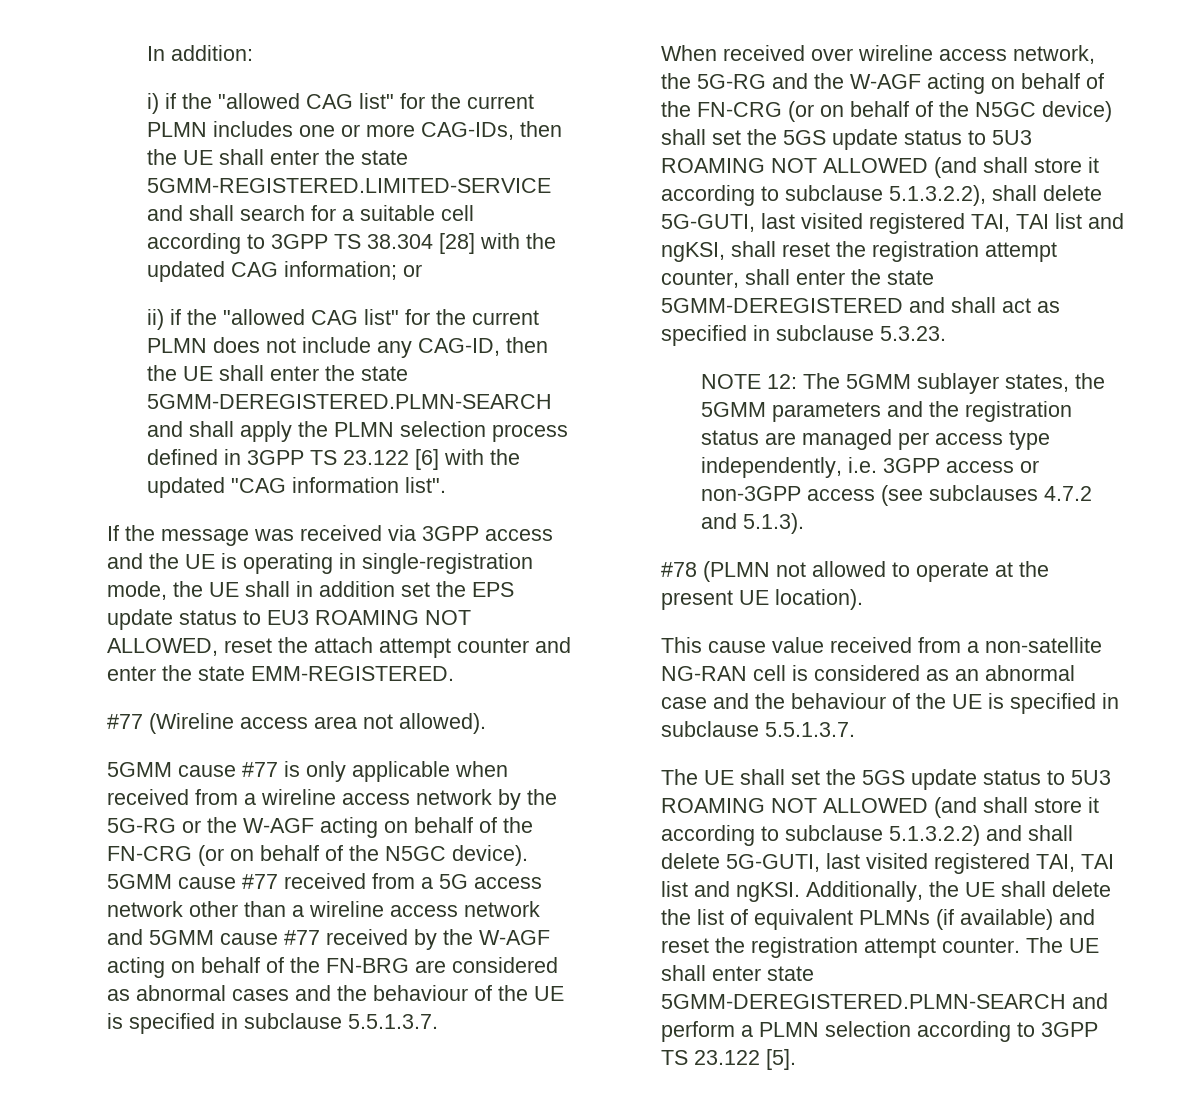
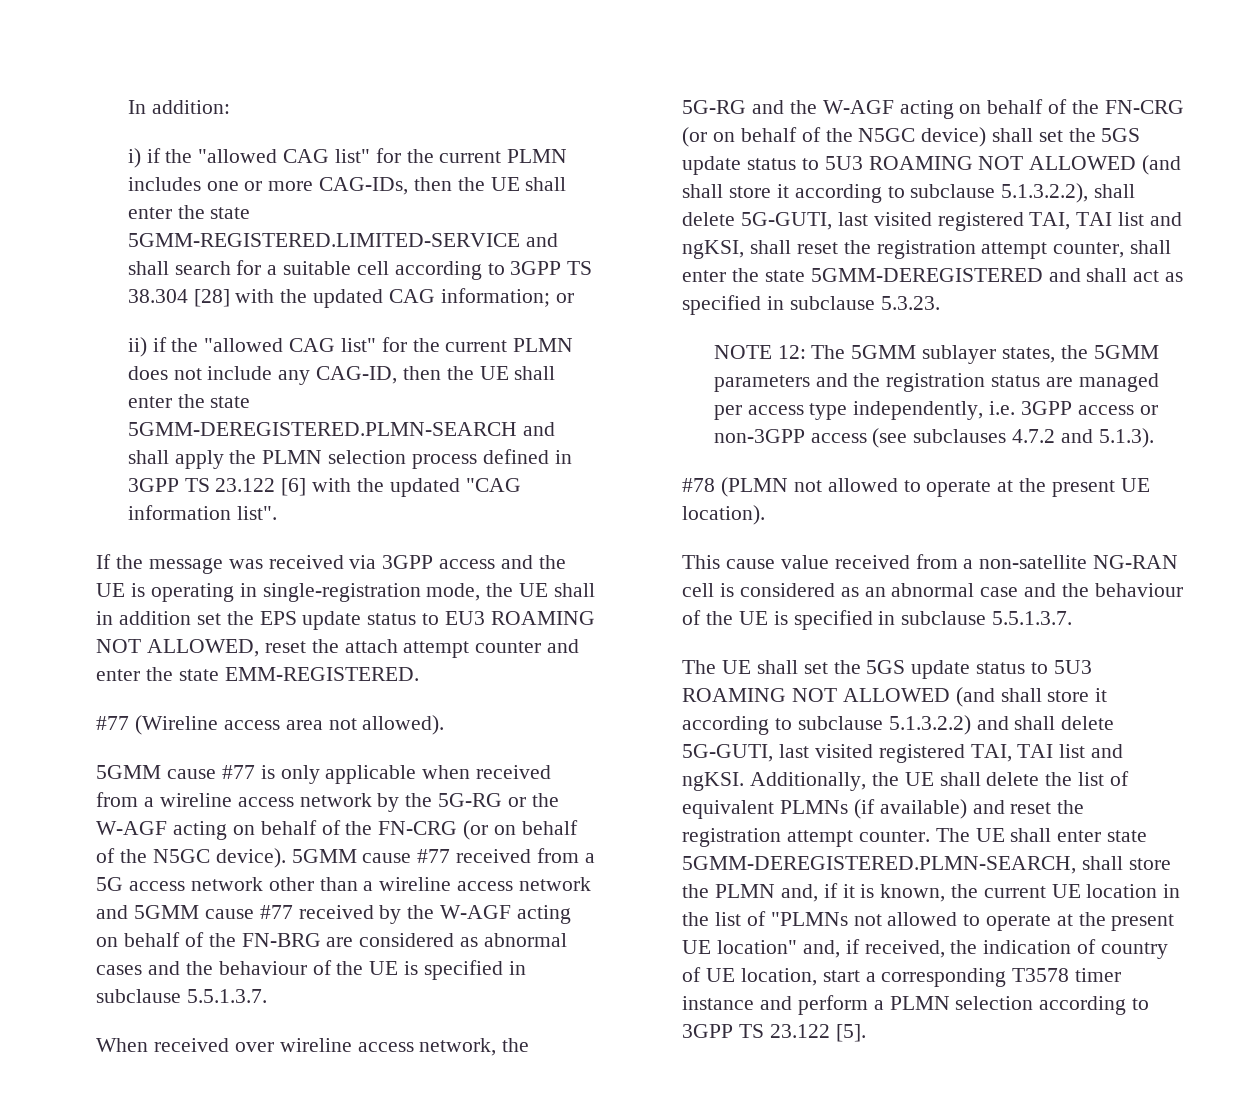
- The UE shall enter state 5GMM-DEREGISTERED.PLMN-SEARCH and perform a PLMN selection according to 3GPP TS 23.122 [5].
+ The UE shall enter state 5GMM-DEREGISTERED.PLMN-SEARCH, shall store the PLMN and, if it is known, the current UE location in the list of "PLMNs not allowed to operate at the present UE location" and, if received, the indication of country of UE location, start a corresponding T3578 timer instance and perform a PLMN selection according to 3GPP TS 23.122 [5].

